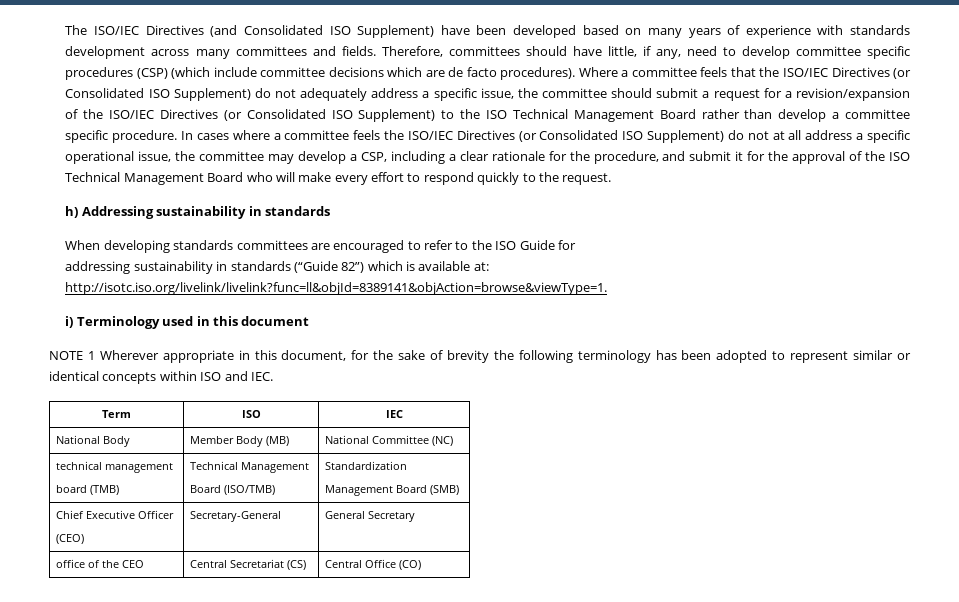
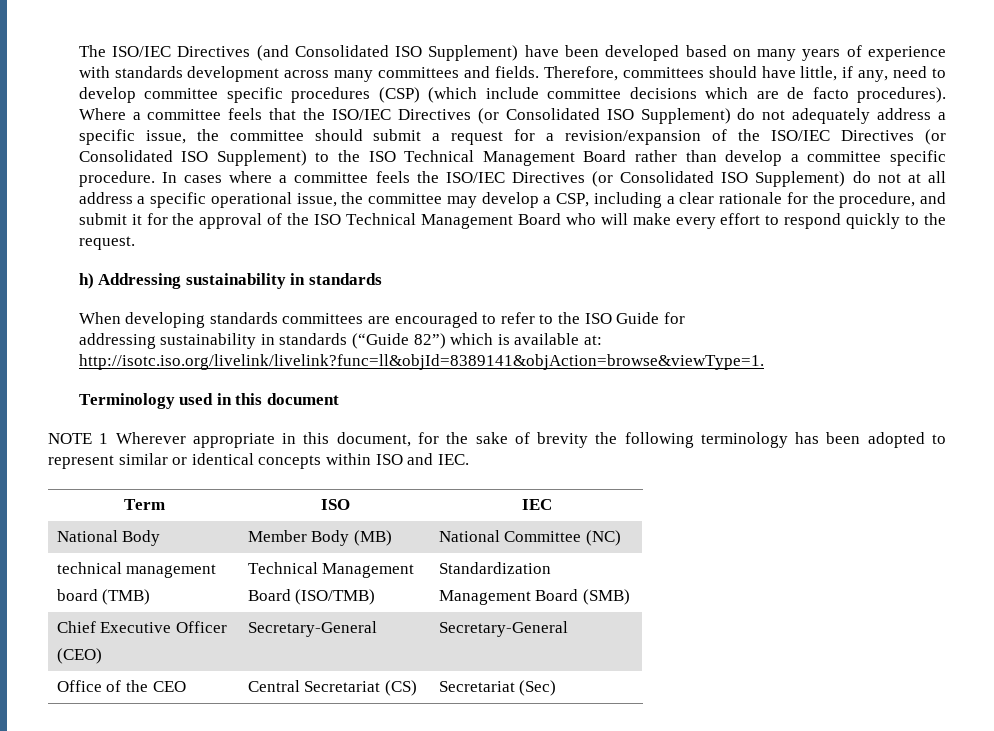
- i) Terminology used in this document
+ Terminology used in this document
  Chief Executive Officer
- (CEO) | Secretary-General | General Secretary
- office of the CEO | Central Secretariat (CS) | Central Office (CO)
+ (CEO) | Secretary-General | Secretary-General
+ Office of the CEO | Central Secretariat (CS) | Secretariat (Sec)

